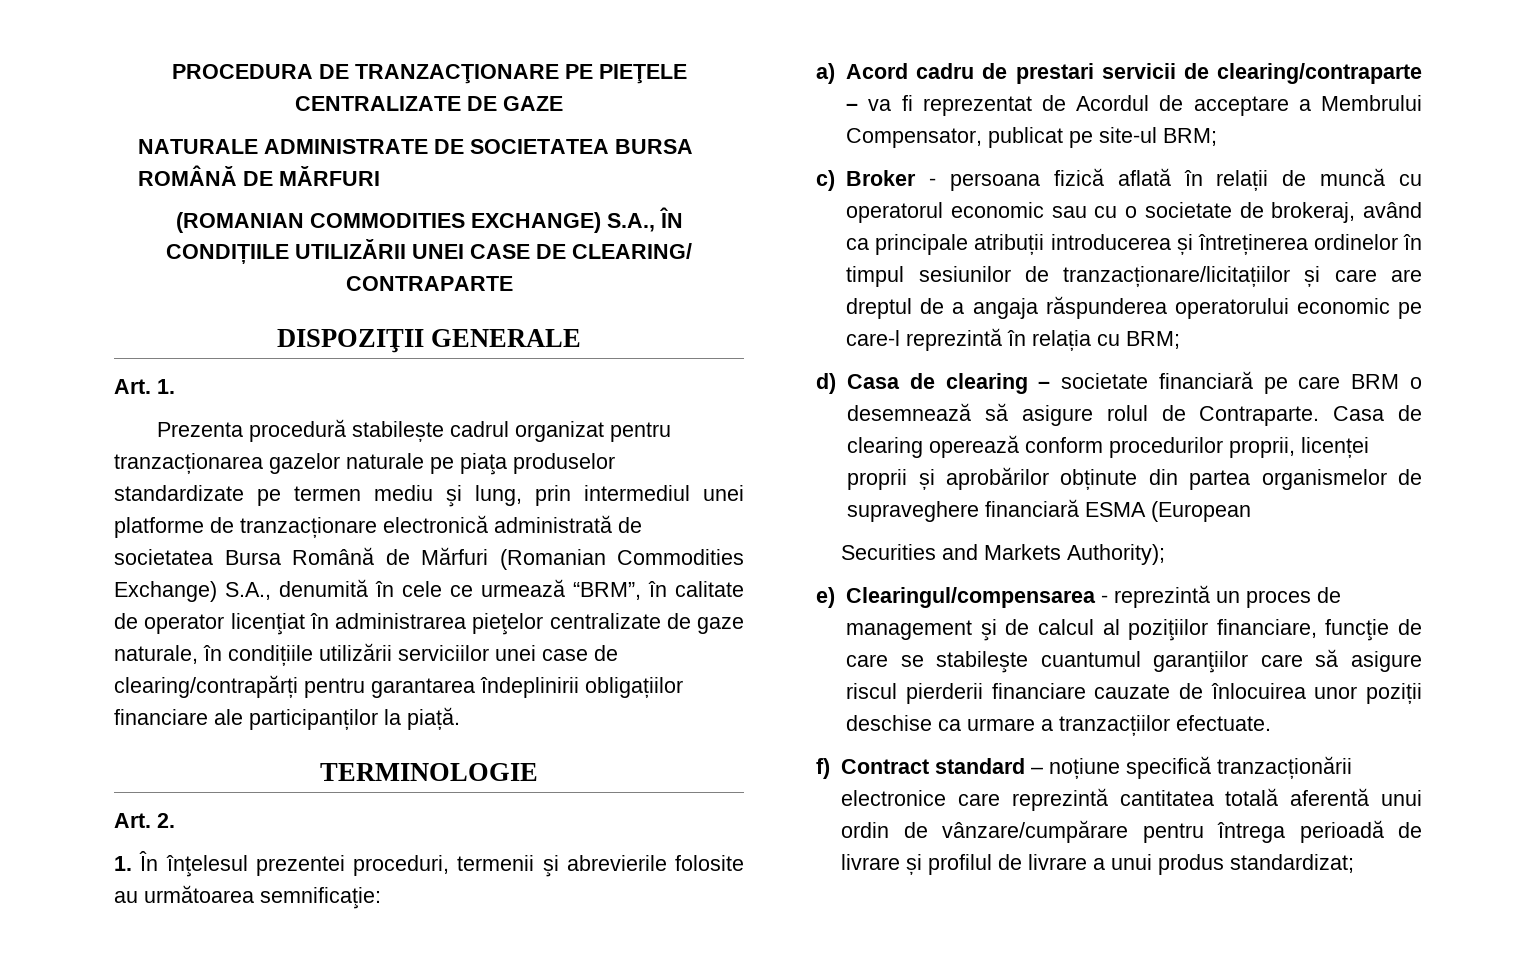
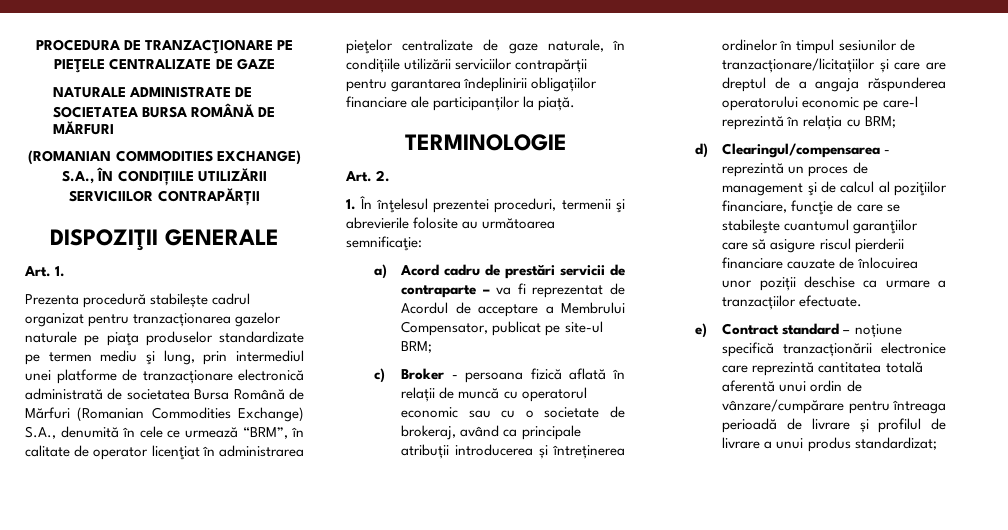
- (ROMANIAN COMMODITIES EXCHANGE) S.A., ÎN CONDIȚIILE UTILIZĂRII UNEI CASE DE CLEARING/ CONTRAPARTE
+ (ROMANIAN COMMODITIES EXCHANGE) S.A., ÎN CONDIȚIILE UTILIZĂRII SERVICIILOR CONTRAPĂRȚII
- Prezenta procedură stabilește cadrul organizat pentru tranzacționarea gazelor naturale pe piaţa produselor standardizate pe termen mediu şi lung, prin intermediul unei platforme de tranzacționare electronică administrată de societatea Bursa Română de Mărfuri (Romanian Commodities Exchange) S.A., denumită în cele ce urmează “BRM”, în calitate de operator licenţiat în administrarea pieţelor centralizate de gaze naturale, în condițiile utilizării serviciilor unei case de clearing/contrapărți pentru garantarea îndeplinirii obligațiilor financiare ale participanților la piață.
+ Prezenta procedură stabilește cadrul organizat pentru tranzacționarea gazelor naturale pe piaţa produselor standardizate pe termen mediu şi lung, prin intermediul unei platforme de tranzacționare electronică administrată de societatea Bursa Română de Mărfuri (Romanian Commodities Exchange) S.A., denumită în cele ce urmează “BRM”, în calitate de operator licenţiat în administrarea pieţelor centralizate de gaze naturale, în condițiile utilizării serviciilor contrapărții pentru garantarea îndeplinirii obligațiilor financiare ale participanților la piață.
- a) Acord cadru de prestari servicii de clearing/contraparte – va fi reprezentat de Acordul de acceptare a Membrului Compensator, publicat pe site-ul BRM;
+ a) Acord cadru de prestări servicii de contraparte – va fi reprezentat de Acordul de acceptare a Membrului Compensator, publicat pe site-ul BRM;
- d) Casa de clearing – societate financiară pe care BRM o desemnează să asigure rolul de Contraparte. Casa de clearing operează conform procedurilor proprii, licenței proprii și aprobărilor obținute din partea organismelor de supraveghere financiară ESMA (European
- Securities and Markets Authority);
- e) Clearingul/compensarea - reprezintă un proces de management şi de calcul al poziţiilor financiare, funcţie de care se stabileşte cuantumul garanţiilor care să asigure riscul pierderii financiare cauzate de înlocuirea unor poziții deschise ca urmare a tranzacțiilor efectuate.
+ d) Clearingul/compensarea - reprezintă un proces de management şi de calcul al poziţiilor financiare, funcţie de care se stabileşte cuantumul garanţiilor care să asigure riscul pierderii financiare cauzate de înlocuirea unor poziții deschise ca urmare a tranzacțiilor efectuate.
- f) Contract standard – noțiune specifică tranzacționării electronice care reprezintă cantitatea totală aferentă unui ordin de vânzare/cumpărare pentru întrega perioadă de livrare și profilul de livrare a unui produs standardizat;
+ e) Contract standard – noțiune specifică tranzacționării electronice care reprezintă cantitatea totală aferentă unui ordin de vânzare/cumpărare pentru întreaga perioadă de livrare și profilul de livrare a unui produs standardizat;

